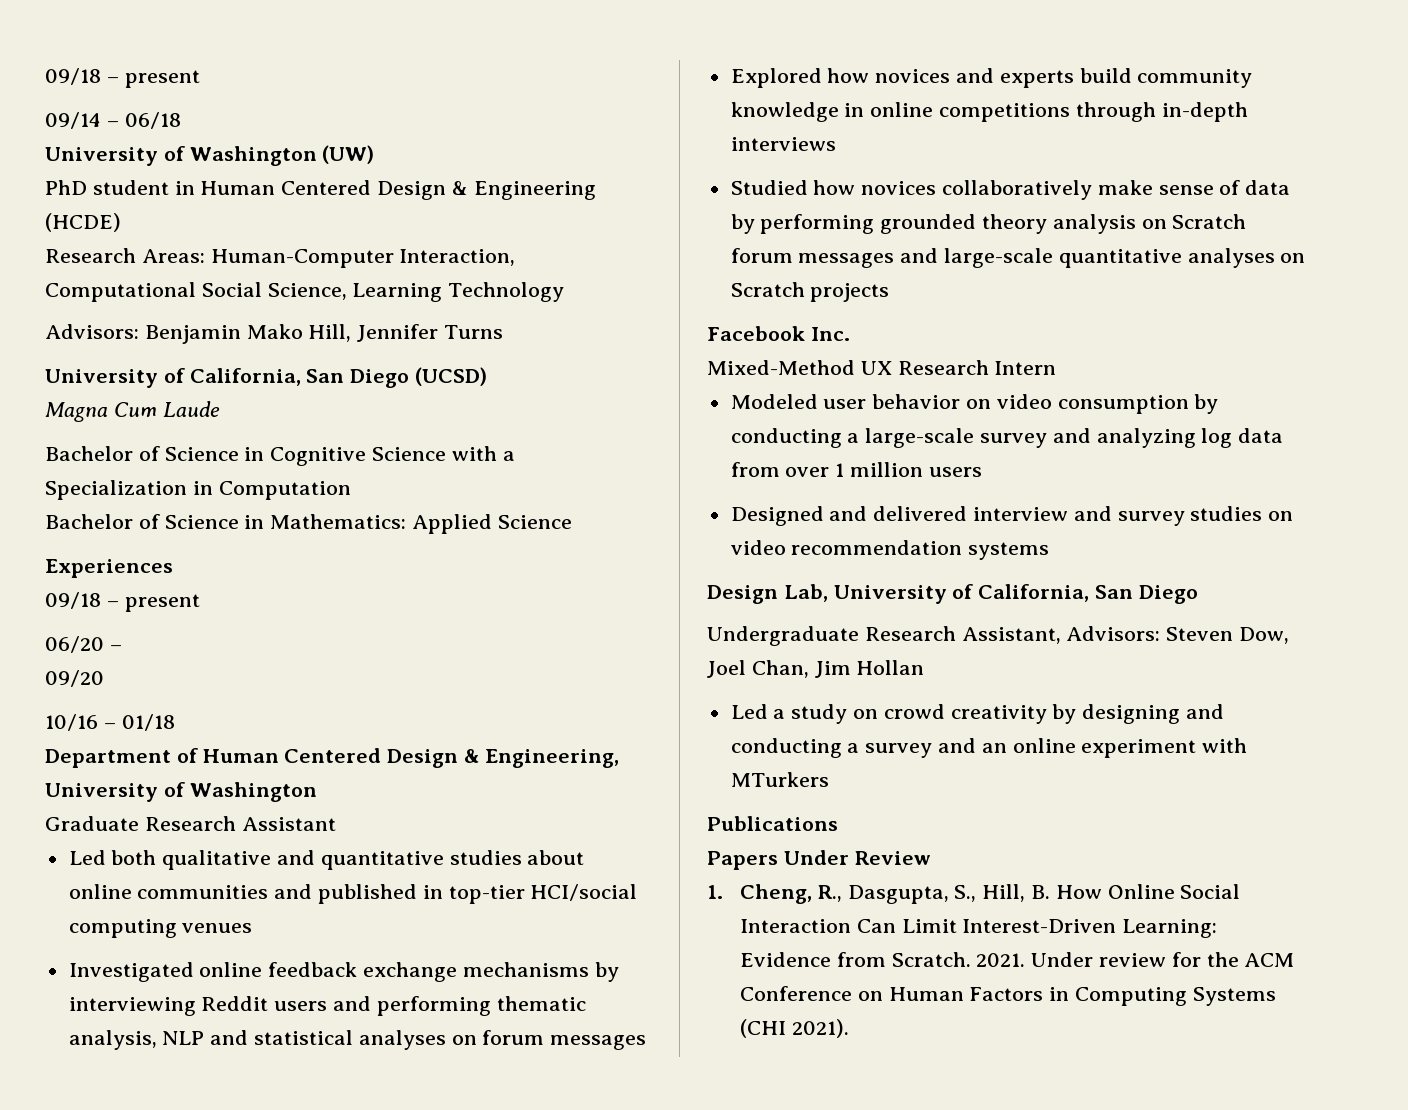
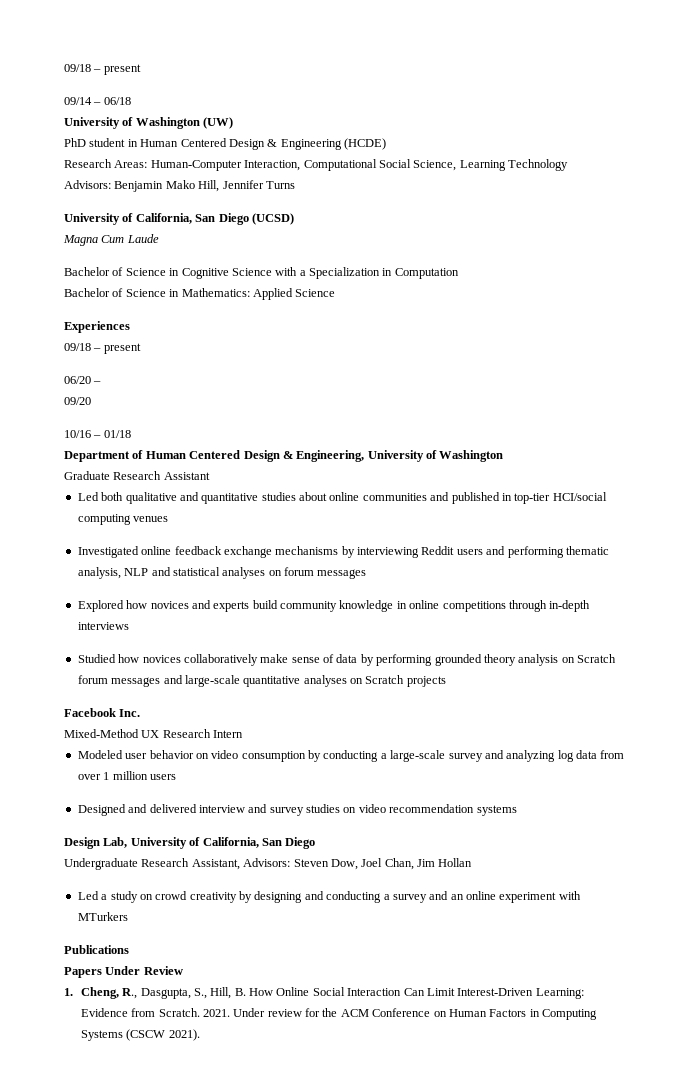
- Under review for the ACM Conference on Human Factors in Computing Systems (CHI 2021).
+ Under review for the ACM Conference on Human Factors in Computing Systems (CSCW 2021).

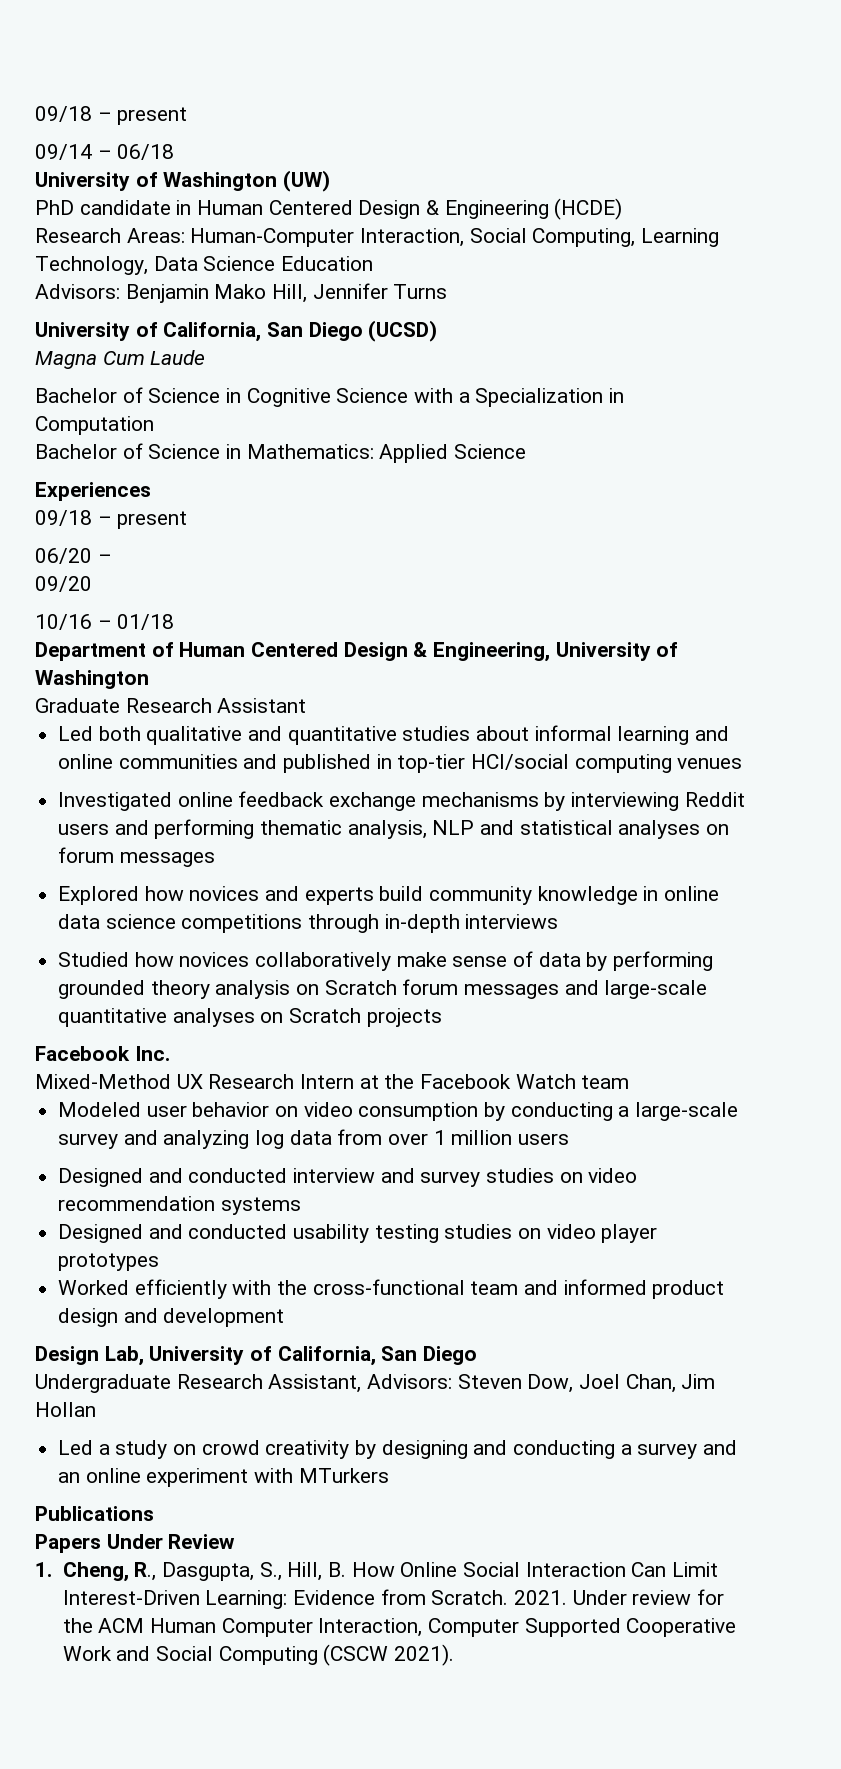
- PhD student in Human Centered Design & Engineering (HCDE)
+ PhD candidate in Human Centered Design & Engineering (HCDE)
- Research Areas: Human-Computer Interaction, Computational Social Science, Learning Technology
+ Research Areas: Human-Computer Interaction, Social Computing, Learning Technology, Data Science Education
- Led both qualitative and quantitative studies about online communities and published in top-tier HCI/social computing venues
+ Led both qualitative and quantitative studies about informal learning and online communities and published in top-tier HCI/social computing venues
- Explored how novices and experts build community knowledge in online competitions through in-depth interviews
+ Explored how novices and experts build community knowledge in online data science competitions through in-depth interviews
- Mixed-Method UX Research Intern
+ Mixed-Method UX Research Intern at the Facebook Watch team
- Designed and delivered interview and survey studies on video recommendation systems
+ Designed and conducted interview and survey studies on video recommendation systems
+ Designed and conducted usability testing studies on video player prototypes
+ Worked efficiently with the cross-functional team and informed product design and development
- Under review for the ACM Conference on Human Factors in Computing Systems (CSCW 2021).
+ Under review for the ACM Human Computer Interaction, Computer Supported Cooperative Work and Social Computing (CSCW 2021).

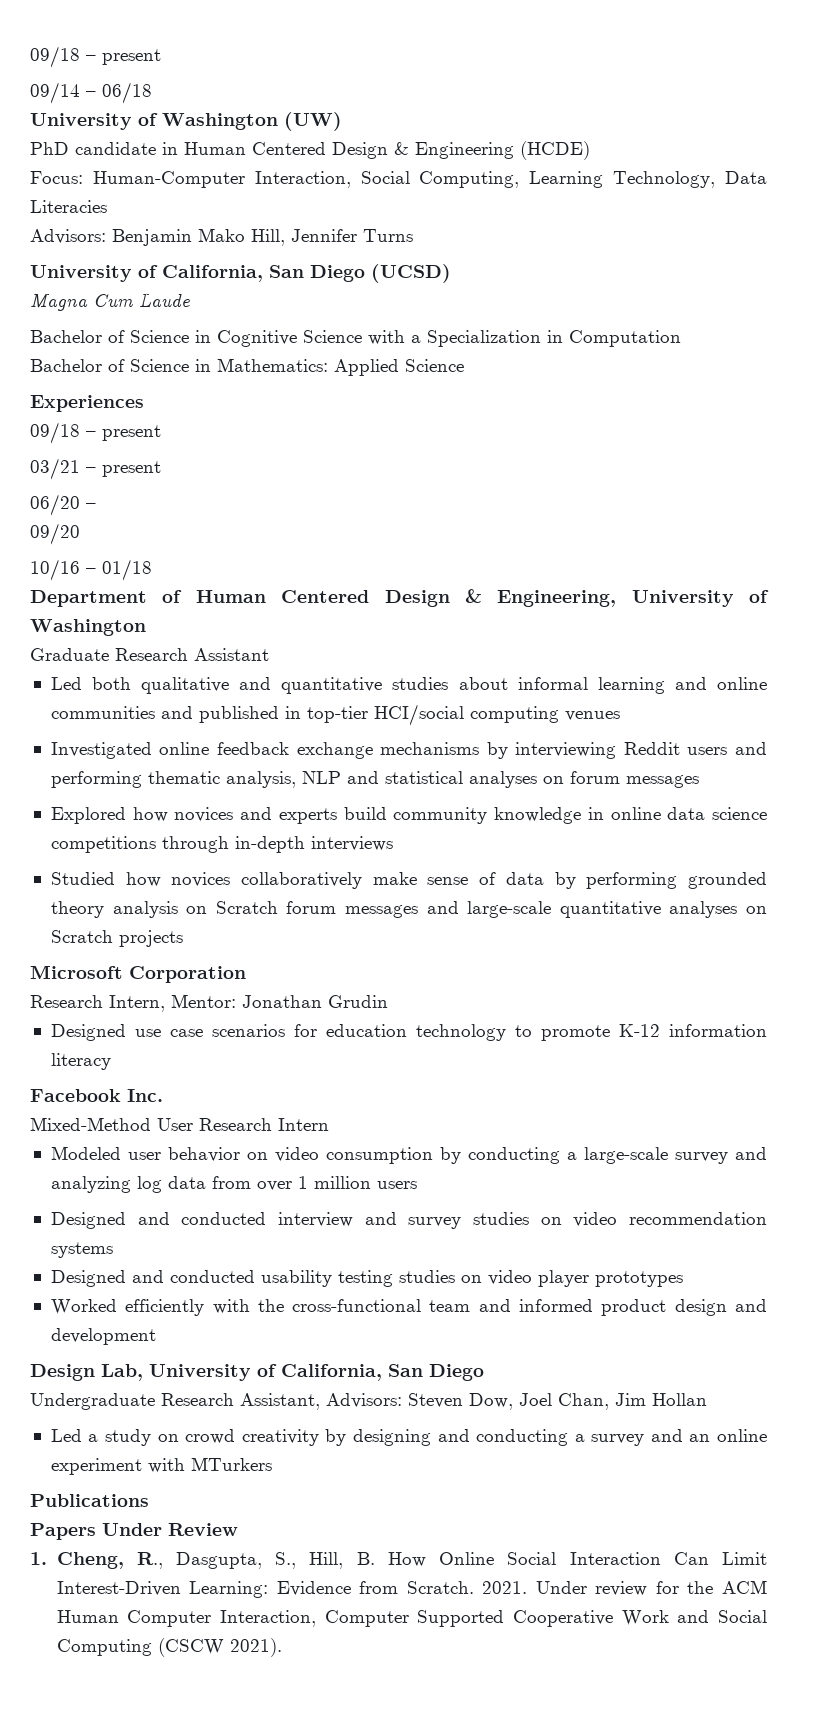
- Research Areas: Human-Computer Interaction, Social Computing, Learning Technology, Data Science Education
+ Focus: Human-Computer Interaction, Social Computing, Learning Technology, Data Literacies
+ 03/21 – present
+ Microsoft Corporation
+ Research Intern, Mentor: Jonathan Grudin
+ Designed use case scenarios for education technology to promote K-12 information literacy
- Mixed-Method UX Research Intern at the Facebook Watch team
+ Mixed-Method User Research Intern

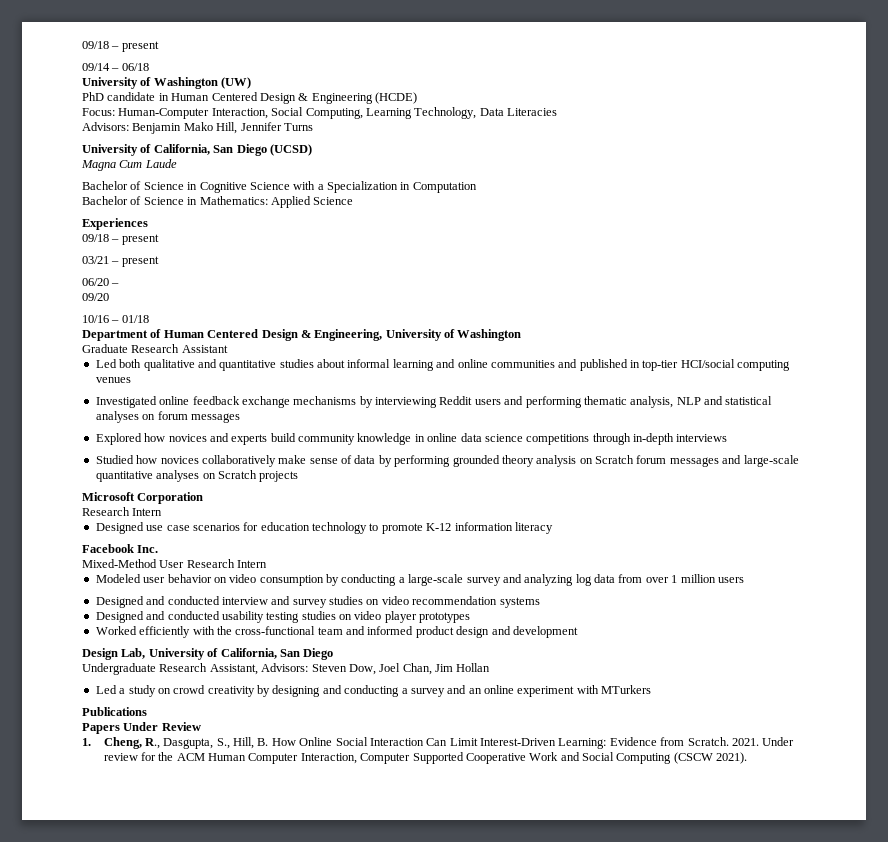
  Microsoft Corporation
- Research Intern, Mentor: Jonathan Grudin
+ Research Intern

